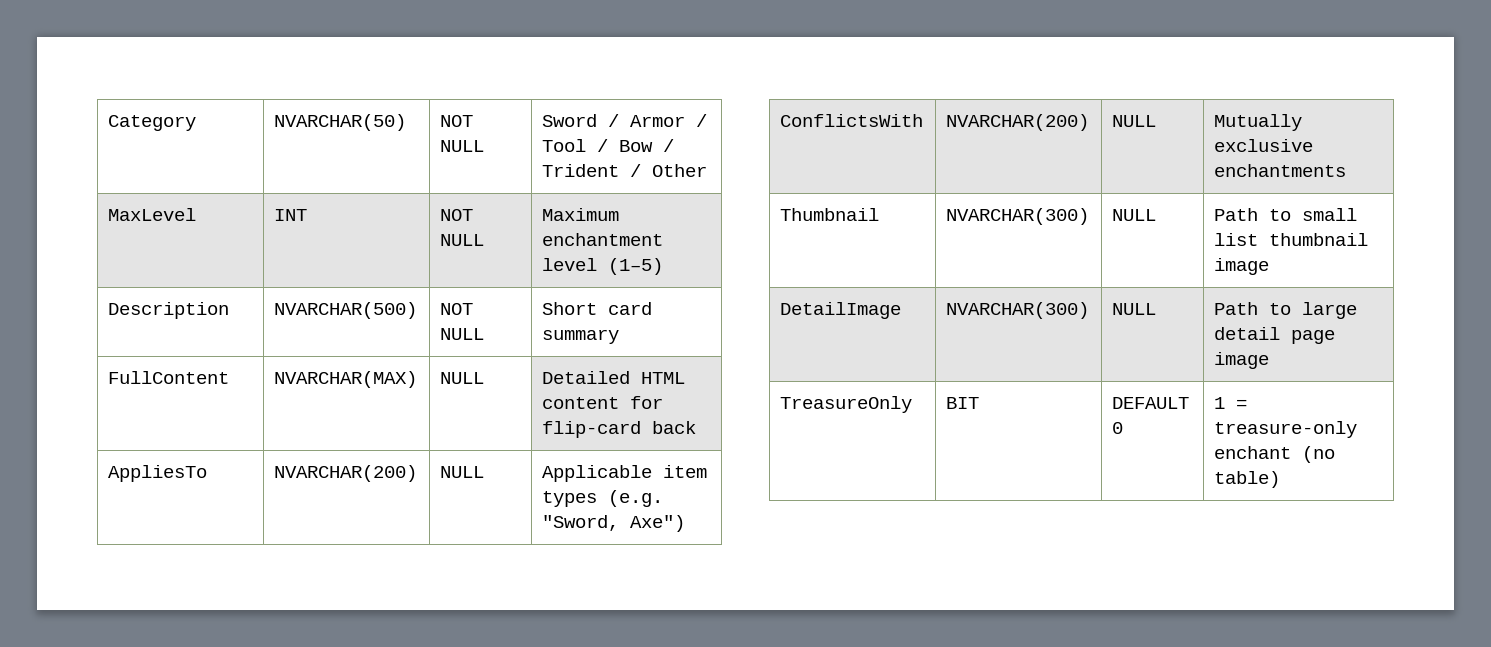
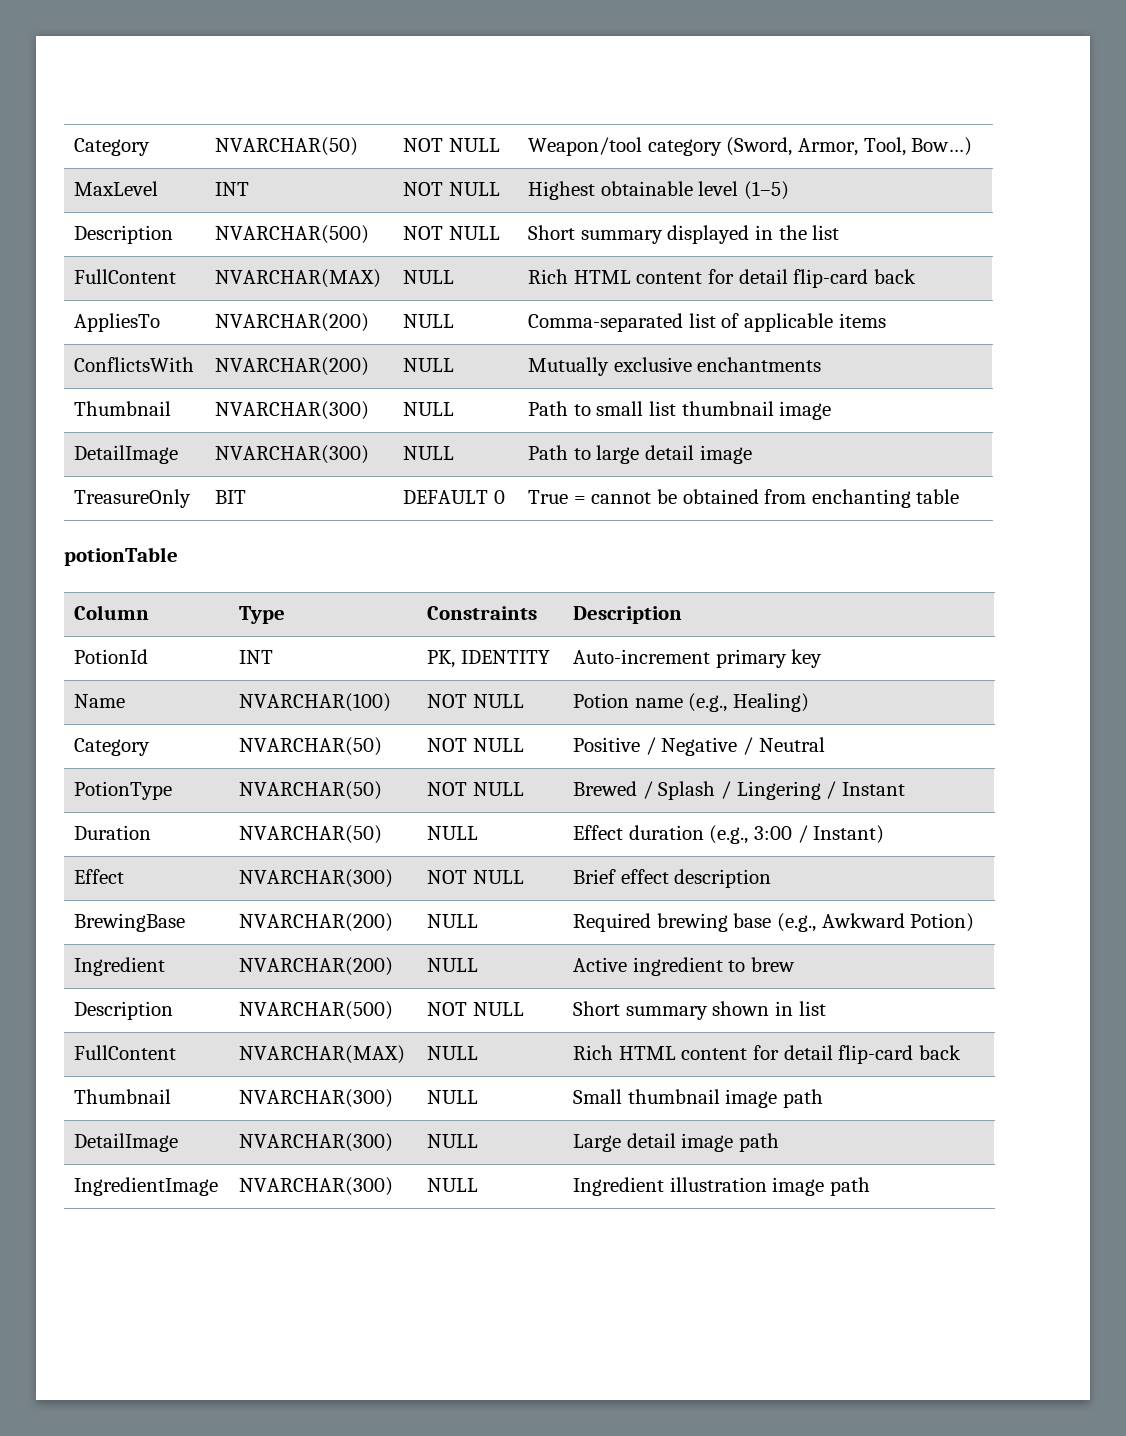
- Category | NVARCHAR(50) | NOT NULL | Sword / Armor / Tool / Bow / Trident / Other
+ Category | NVARCHAR(50) | NOT NULL | Weapon/tool category (Sword, Armor, Tool, Bow…)
- MaxLevel | INT | NOT NULL | Maximum enchantment level (1–5)
+ MaxLevel | INT | NOT NULL | Highest obtainable level (1–5)
- Description | NVARCHAR(500) | NOT NULL | Short card summary
- FullContent | NVARCHAR(MAX) | NULL | Detailed HTML content for flip-card back
+ Description | NVARCHAR(500) | NOT NULL | Short summary displayed in the list
+ FullContent | NVARCHAR(MAX) | NULL | Rich HTML content for detail flip-card back
- AppliesTo | NVARCHAR(200) | NULL | Applicable item types (e.g. "Sword, Axe")
+ AppliesTo | NVARCHAR(200) | NULL | Comma-separated list of applicable items
- DetailImage | NVARCHAR(300) | NULL | Path to large detail page image
+ DetailImage | NVARCHAR(300) | NULL | Path to large detail image
- TreasureOnly | BIT | DEFAULT 0 | 1 = treasure-only enchant (no table)
+ TreasureOnly | BIT | DEFAULT 0 | True = cannot be obtained from enchanting table
+ potionTable
+ Column | Type | Constraints | Description
+ PotionId | INT | PK, IDENTITY | Auto-increment primary key
+ Name | NVARCHAR(100) | NOT NULL | Potion name (e.g., Healing)
+ Category | NVARCHAR(50) | NOT NULL | Positive / Negative / Neutral
+ PotionType | NVARCHAR(50) | NOT NULL | Brewed / Splash / Lingering / Instant
+ Duration | NVARCHAR(50) | NULL | Effect duration (e.g., 3:00 / Instant)
+ Effect | NVARCHAR(300) | NOT NULL | Brief effect description
+ BrewingBase | NVARCHAR(200) | NULL | Required brewing base (e.g., Awkward Potion)
+ Ingredient | NVARCHAR(200) | NULL | Active ingredient to brew
+ Description | NVARCHAR(500) | NOT NULL | Short summary shown in list
+ FullContent | NVARCHAR(MAX) | NULL | Rich HTML content for detail flip-card back
+ Thumbnail | NVARCHAR(300) | NULL | Small thumbnail image path
+ DetailImage | NVARCHAR(300) | NULL | Large detail image path
+ IngredientImage | NVARCHAR(300) | NULL | Ingredient illustration image path

